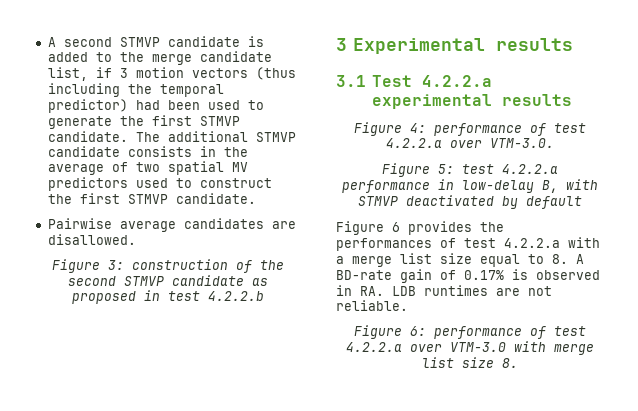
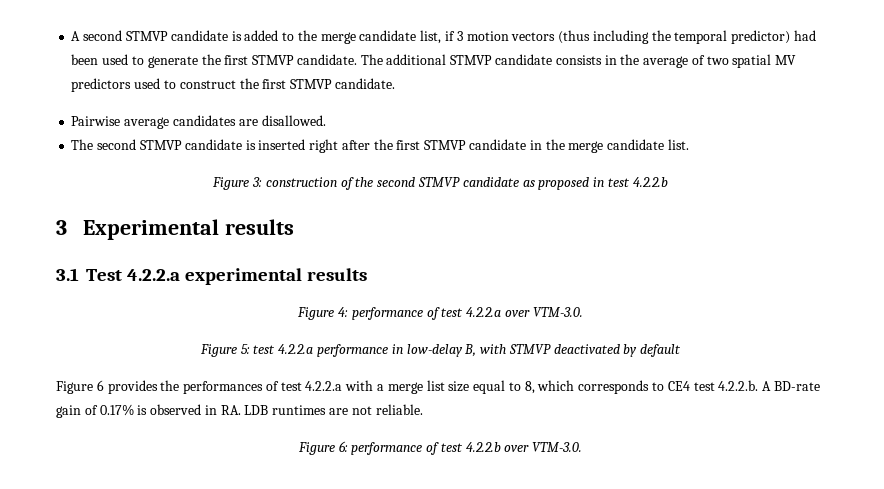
+ The second STMVP candidate is inserted right after the first STMVP candidate in the merge candidate list.
- Figure 6 provides the performances of test 4.2.2.a with a merge list size equal to 8. A BD-rate gain of 0.17% is observed in RA. LDB runtimes are not reliable.
+ Figure 6 provides the performances of test 4.2.2.a with a merge list size equal to 8, which corresponds to CE4 test 4.2.2.b. A BD-rate gain of 0.17% is observed in RA. LDB runtimes are not reliable.
- Figure 6: performance of test 4.2.2.a over VTM-3.0 with merge list size 8.
+ Figure 6: performance of test 4.2.2.b over VTM-3.0.

